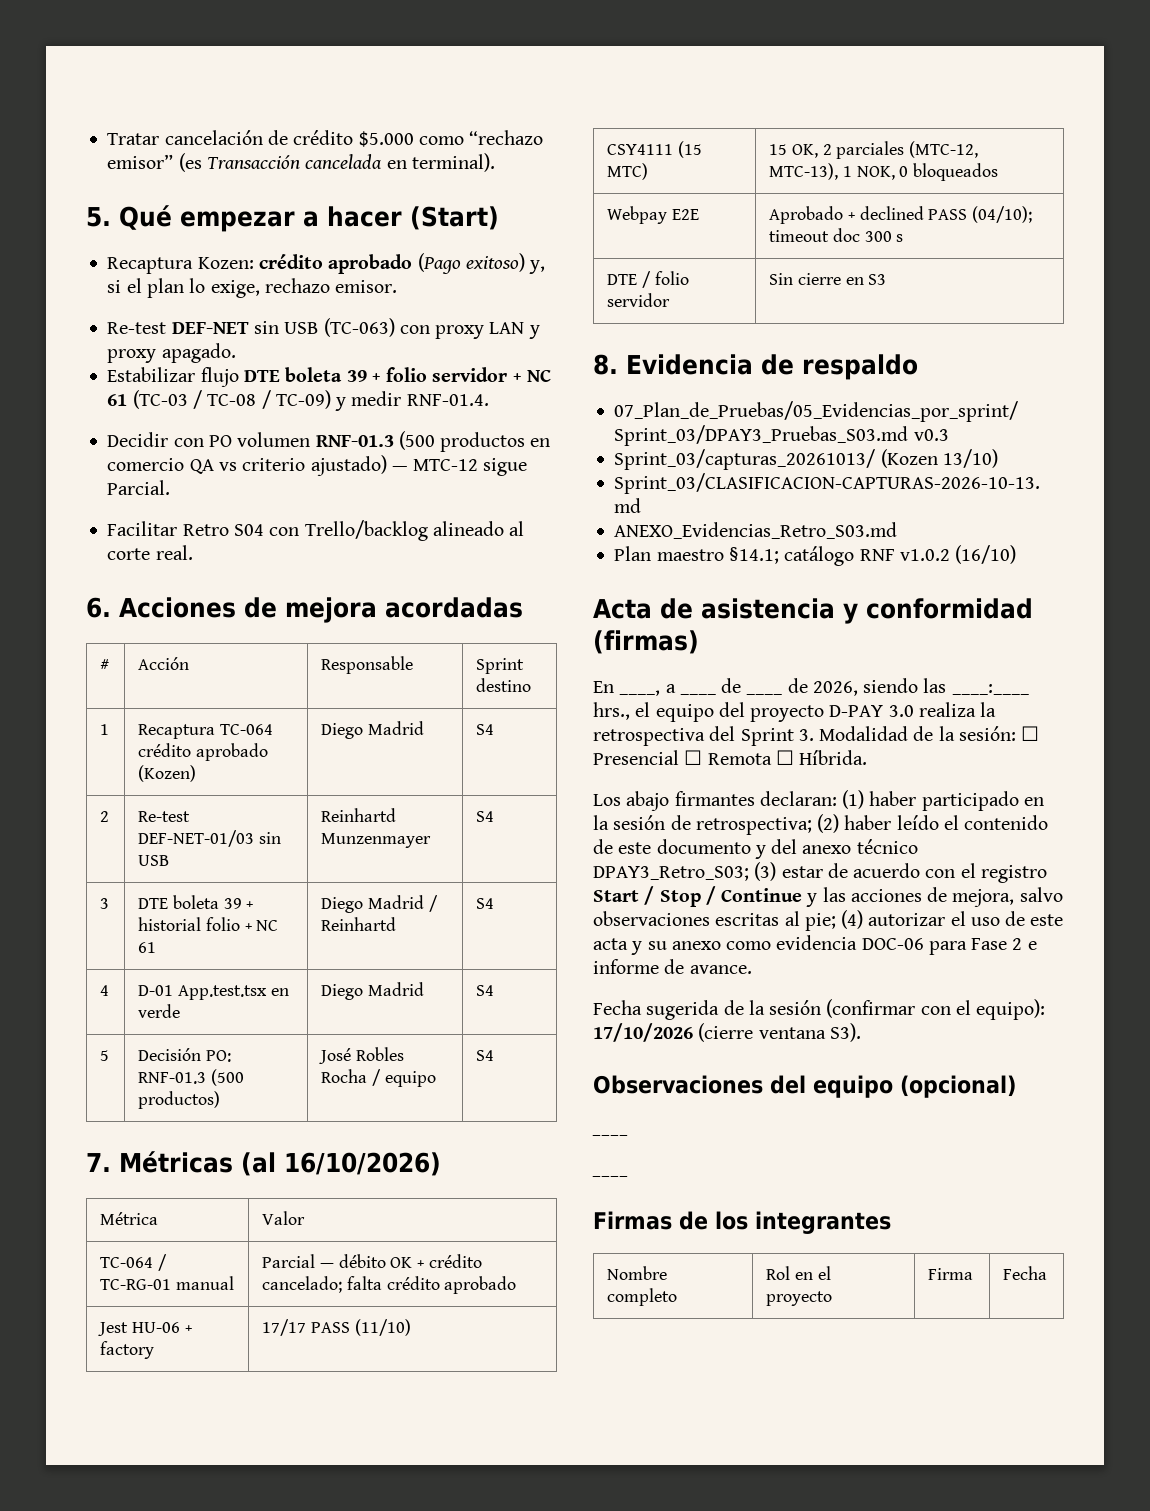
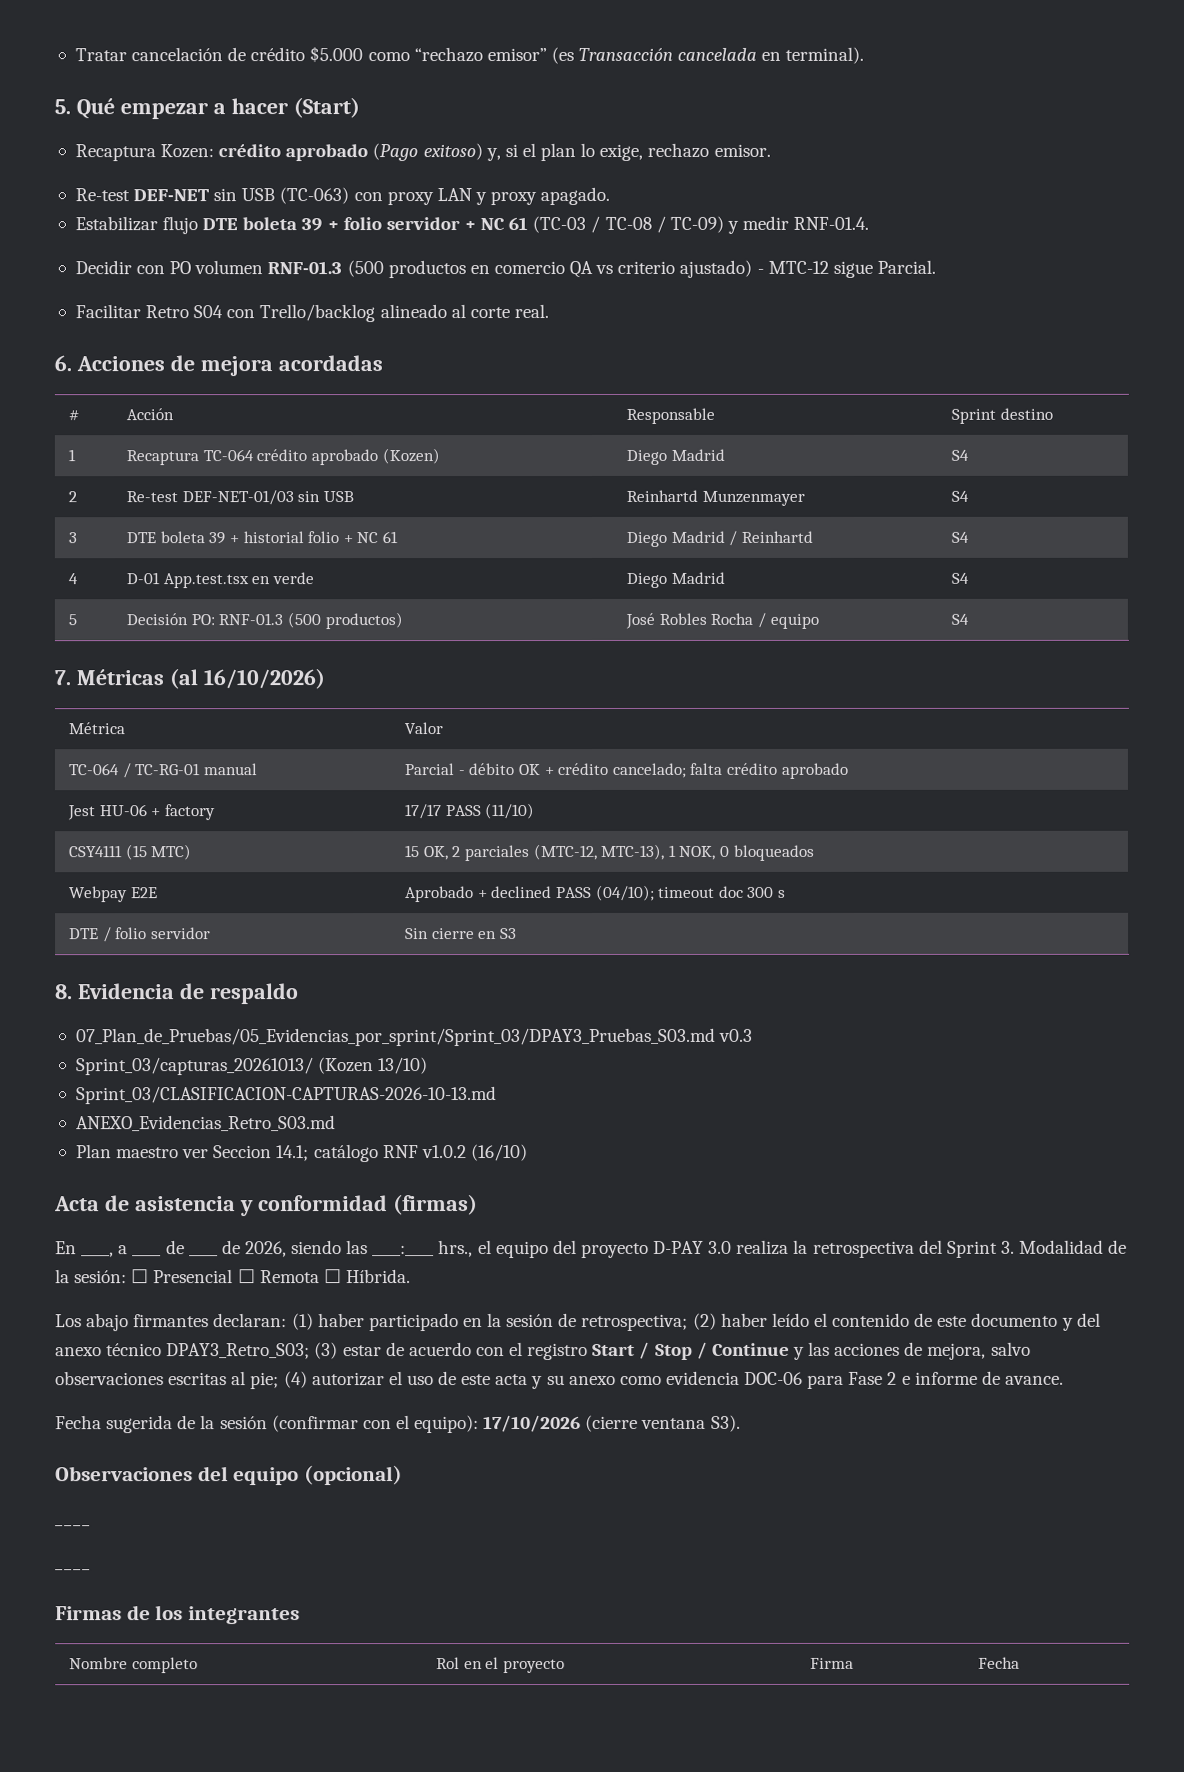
- Decidir con PO volumen RNF-01.3 (500 productos en comercio QA vs criterio ajustado) — MTC-12 sigue Parcial.
+ Decidir con PO volumen RNF-01.3 (500 productos en comercio QA vs criterio ajustado) - MTC-12 sigue Parcial.
- TC-064 / TC-RG-01 manual | Parcial — débito OK + crédito cancelado; falta crédito aprobado
+ TC-064 / TC-RG-01 manual | Parcial - débito OK + crédito cancelado; falta crédito aprobado
- Plan maestro §14.1; catálogo RNF v1.0.2 (16/10)
+ Plan maestro ver Seccion 14.1; catálogo RNF v1.0.2 (16/10)

